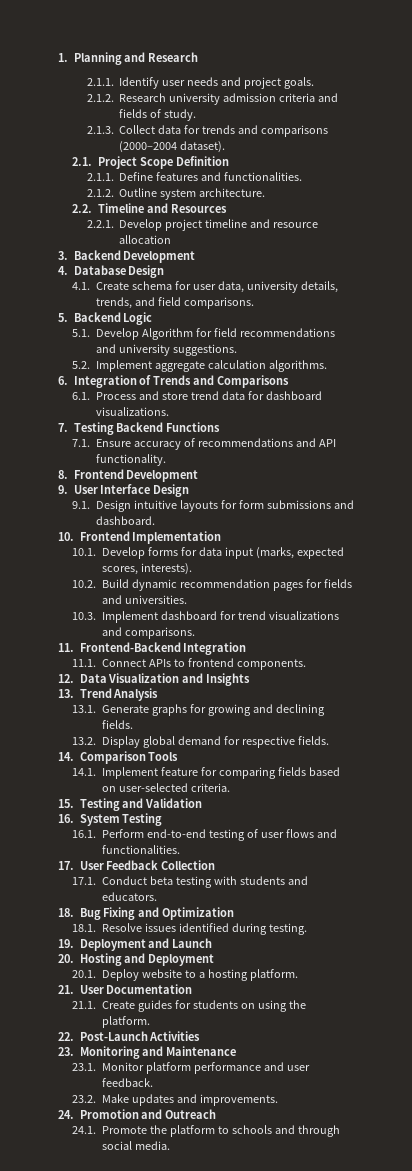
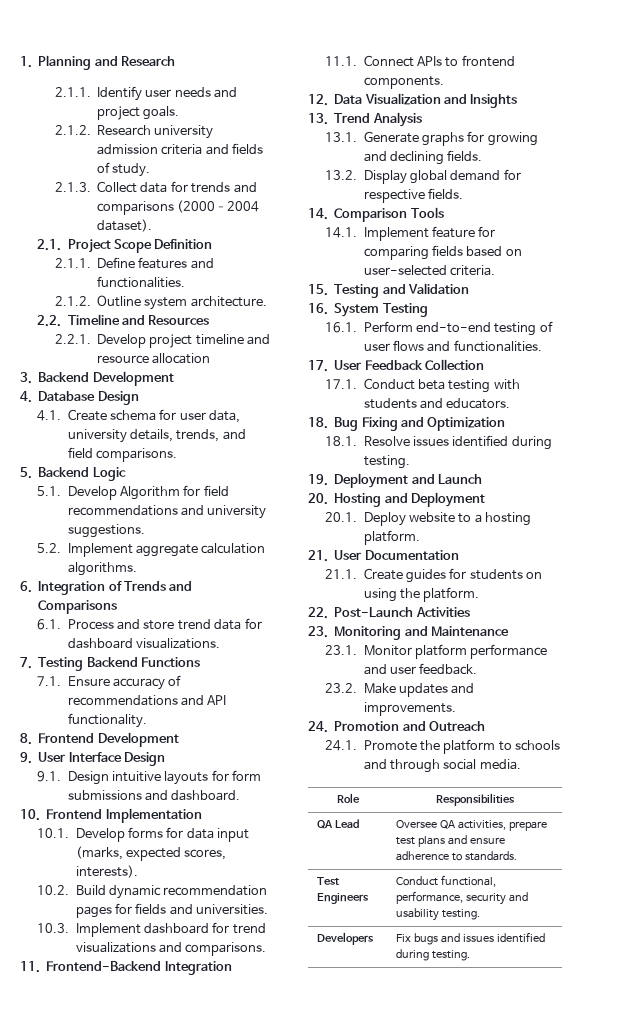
+ Role | Responsibilities
+ QA Lead | Oversee QA activities, prepare test plans and ensure adherence to standards.
+ Test Engineers | Conduct functional, performance, security and usability testing.
+ Developers | Fix bugs and issues identified during testing.

